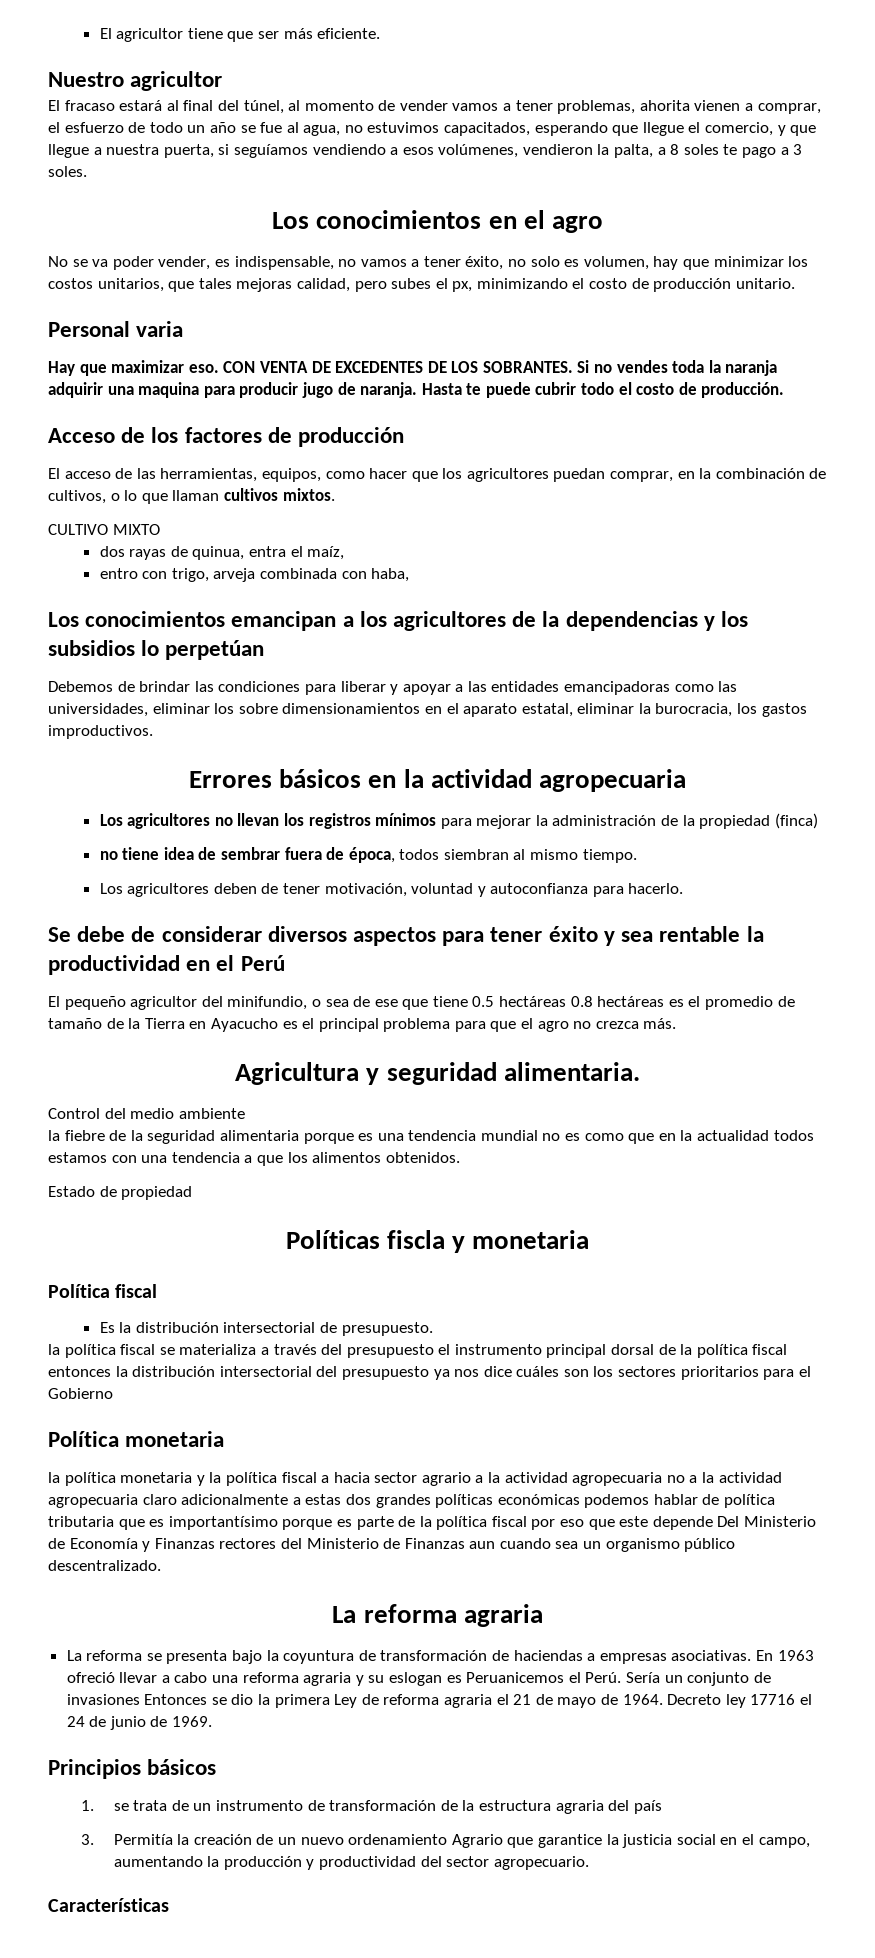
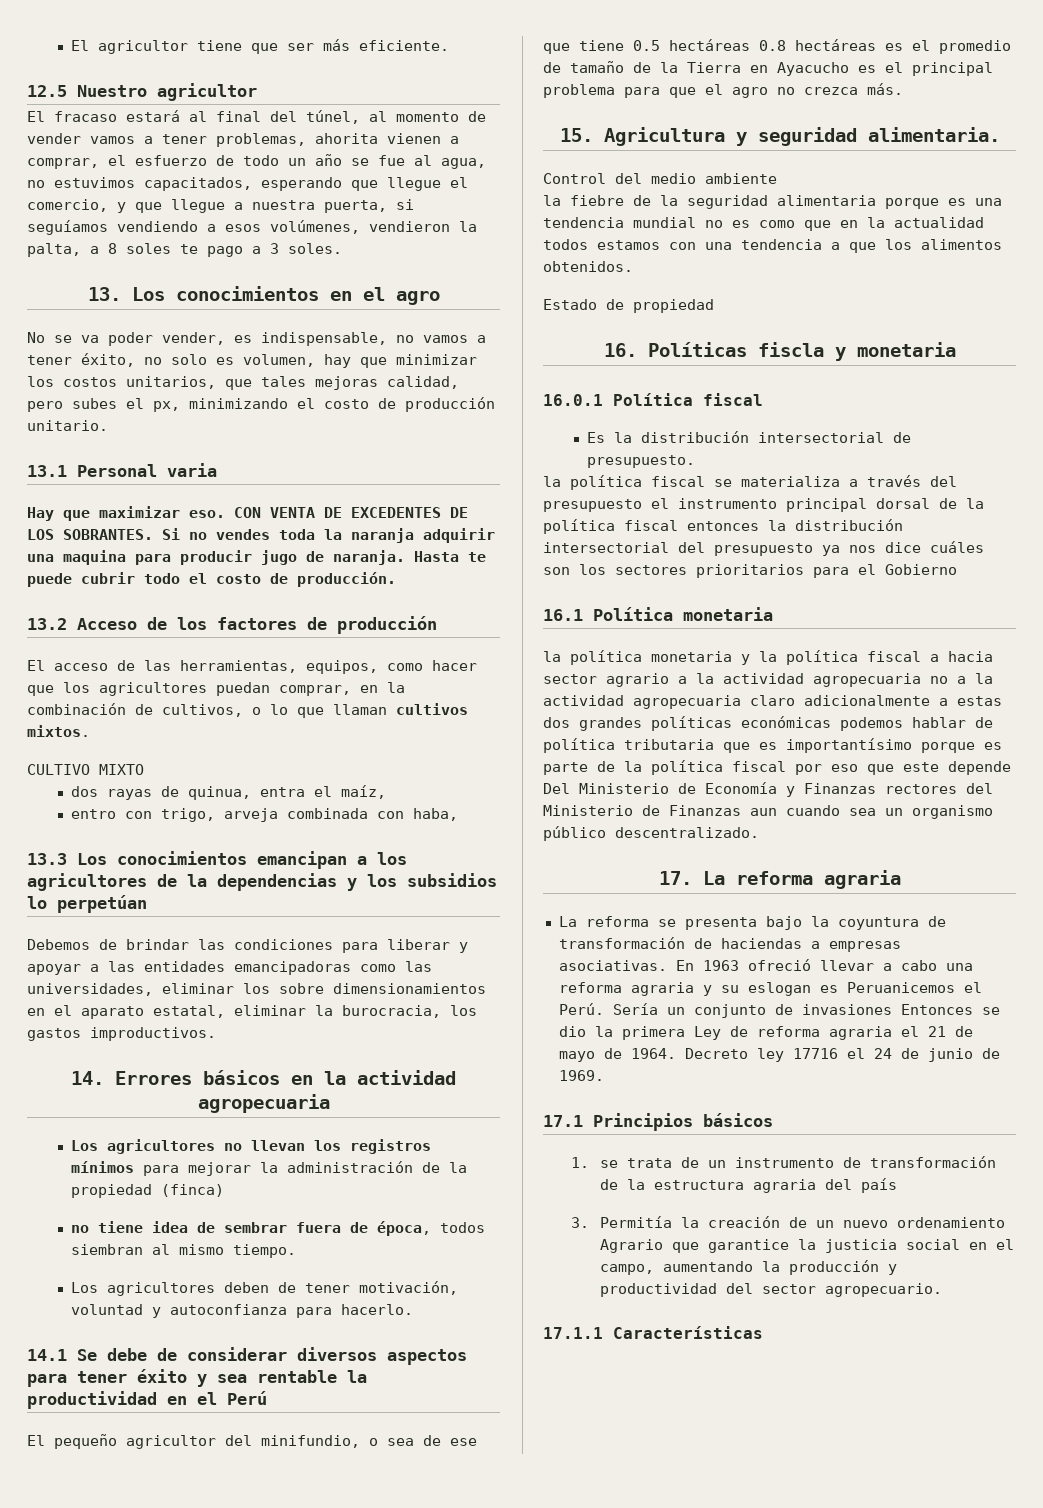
- Nuestro agricultor
+ 12.5 Nuestro agricultor
- Los conocimientos en el agro
+ 13. Los conocimientos en el agro
- Personal varia
+ 13.1 Personal varia
- Acceso de los factores de producción
+ 13.2 Acceso de los factores de producción
- Los conocimientos emancipan a los agricultores de la dependencias y los subsidios lo perpetúan
+ 13.3 Los conocimientos emancipan a los agricultores de la dependencias y los subsidios lo perpetúan
- Errores básicos en la actividad agropecuaria
+ 14. Errores básicos en la actividad agropecuaria
- Se debe de considerar diversos aspectos para tener éxito y sea rentable la productividad en el Perú
+ 14.1 Se debe de considerar diversos aspectos para tener éxito y sea rentable la productividad en el Perú
- Agricultura y seguridad alimentaria.
+ 15. Agricultura y seguridad alimentaria.
- Políticas fiscla y monetaria
+ 16. Políticas fiscla y monetaria
- Política fiscal
+ 16.0.1 Política fiscal
- Política monetaria
+ 16.1 Política monetaria
- La reforma agraria
+ 17. La reforma agraria
- Principios básicos
+ 17.1 Principios básicos
- Características
+ 17.1.1 Características

